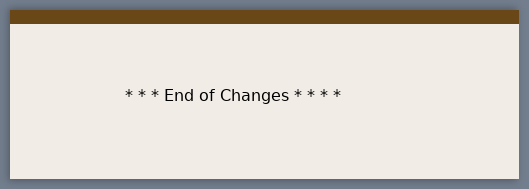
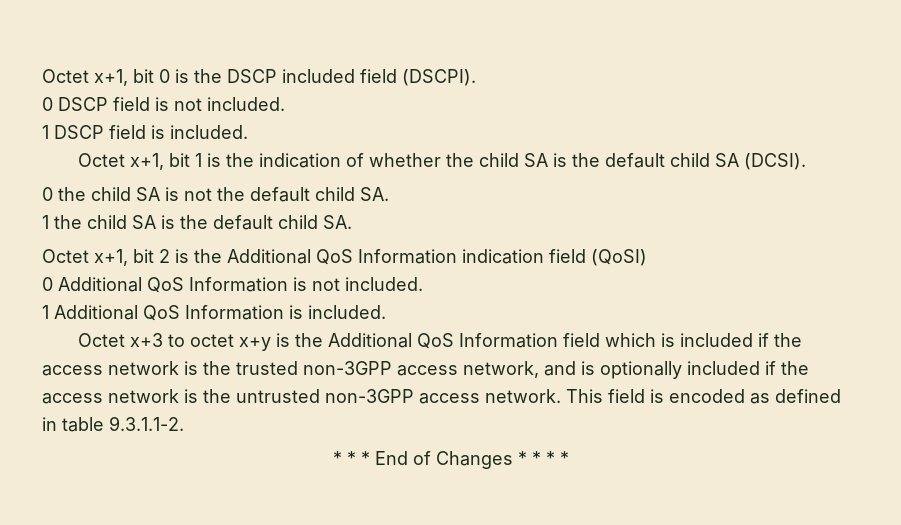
+ Octet x+1, bit 0 is the DSCP included field (DSCPI).
+ 0 DSCP field is not included.
+ 1 DSCP field is included.
+ Octet x+1, bit 1 is the indication of whether the child SA is the default child SA (DCSI).
+ 0 the child SA is not the default child SA.
+ 1 the child SA is the default child SA.
+ Octet x+1, bit 2 is the Additional QoS Information indication field (QoSI)
+ 0 Additional QoS Information is not included.
+ 1 Additional QoS Information is included.
+ Octet x+3 to octet x+y is the Additional QoS Information field which is included if the access network is the trusted non-3GPP access network, and is optionally included if the access network is the untrusted non-3GPP access network. This field is encoded as defined in table 9.3.1.1-2.

